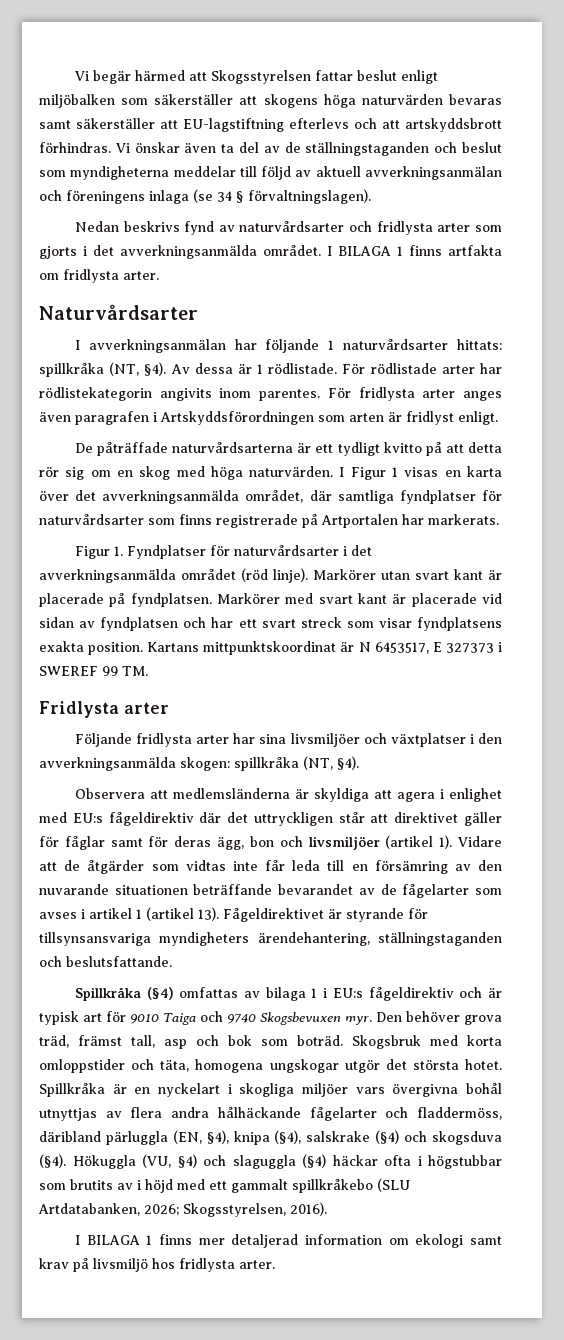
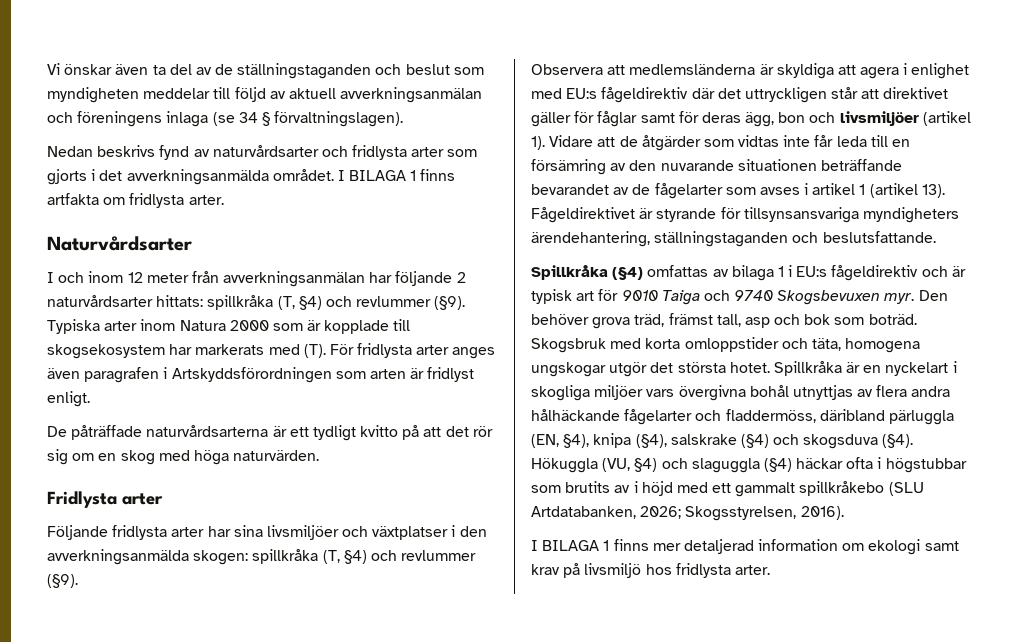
- Vi begär härmed att Skogsstyrelsen fattar beslut enligt miljöbalken som säkerställer att skogens höga naturvärden bevaras samt säkerställer att EU-lagstiftning efterlevs och att artskyddsbrott förhindras. Vi önskar även ta del av de ställningstaganden och beslut som myndigheterna meddelar till följd av aktuell avverkningsanmälan och föreningens inlaga (se 34 § förvaltningslagen).
+ Vi önskar även ta del av de ställningstaganden och beslut som myndigheten meddelar till följd av aktuell avverkningsanmälan och föreningens inlaga (se 34 § förvaltningslagen).
- I avverkningsanmälan har följande 1 naturvårdsarter hittats: spillkråka (NT, §4). Av dessa är 1 rödlistade. För rödlistade arter har rödlistekategorin angivits inom parentes. För fridlysta arter anges även paragrafen i Artskyddsförordningen som arten är fridlyst enligt.
+ I och inom 12 meter från avverkningsanmälan har följande 2 naturvårdsarter hittats: spillkråka (T, §4) och revlummer (§9). Typiska arter inom Natura 2000 som är kopplade till skogsekosystem har markerats med (T). För fridlysta arter anges även paragrafen i Artskyddsförordningen som arten är fridlyst enligt.
- De påträffade naturvårdsarterna är ett tydligt kvitto på att detta rör sig om en skog med höga naturvärden. I Figur 1 visas en karta över det avverkningsanmälda området, där samtliga fyndplatser för naturvårdsarter som finns registrerade på Artportalen har markerats.
- Figur 1. Fyndplatser för naturvårdsarter i det avverkningsanmälda området (röd linje). Markörer utan svart kant är placerade på fyndplatsen. Markörer med svart kant är placerade vid sidan av fyndplatsen och har ett svart streck som visar fyndplatsens exakta position. Kartans mittpunktskoordinat är N 6453517, E 327373 i SWEREF 99 TM.
+ De påträffade naturvårdsarterna är ett tydligt kvitto på att det rör sig om en skog med höga naturvärden.
- Följande fridlysta arter har sina livsmiljöer och växtplatser i den avverkningsanmälda skogen: spillkråka (NT, §4).
+ Följande fridlysta arter har sina livsmiljöer och växtplatser i den avverkningsanmälda skogen: spillkråka (T, §4) och revlummer (§9).

